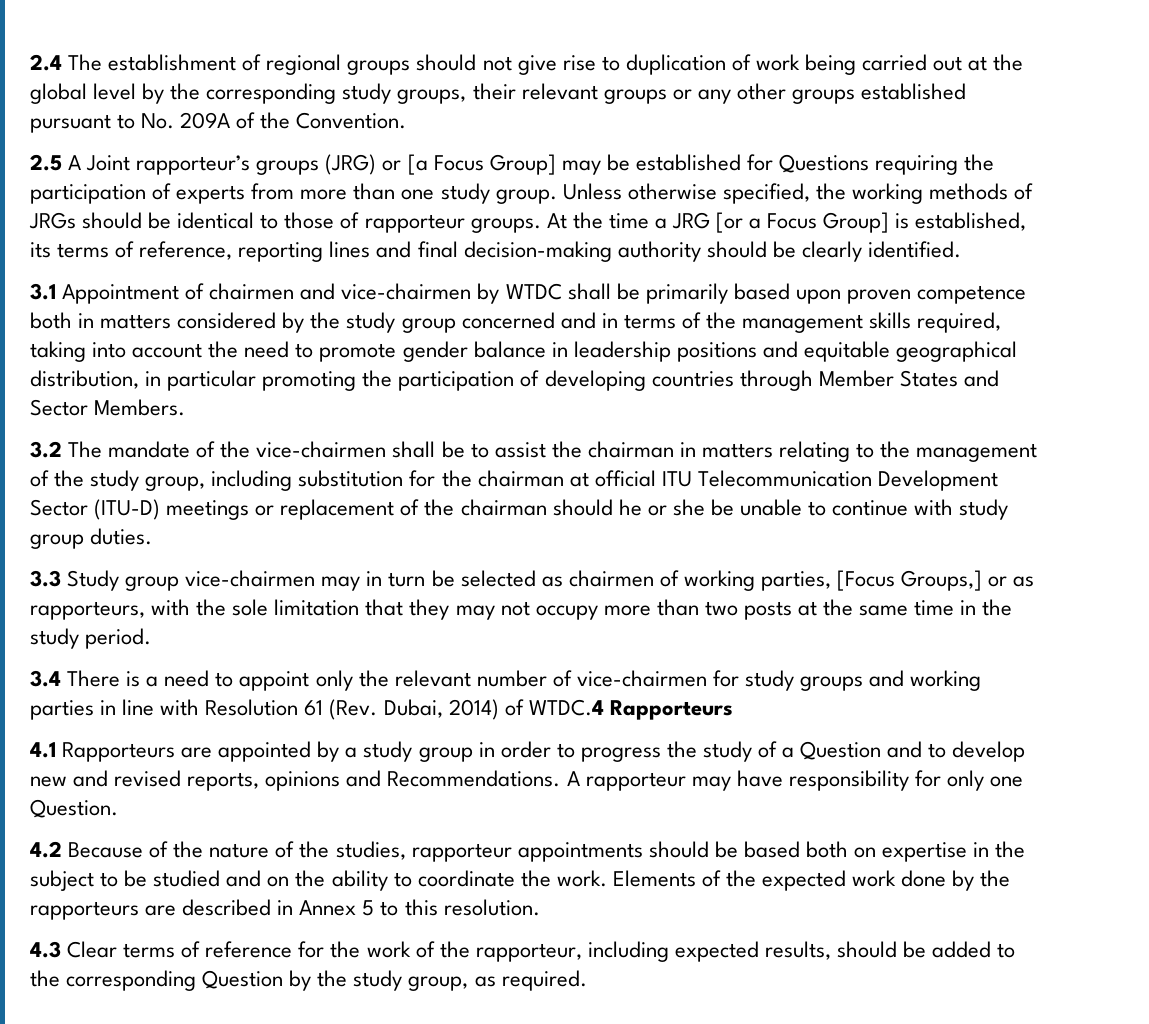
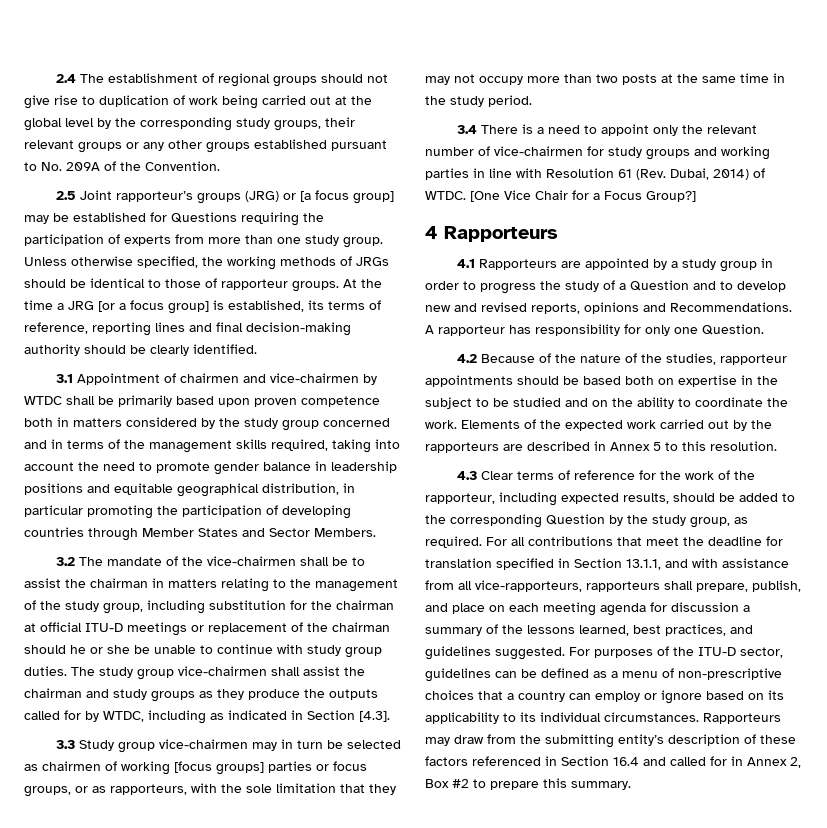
- 2.5 A Joint rapporteur’s groups (JRG) or [a Focus Group] may be established for Questions requiring the participation of experts from more than one study group.
+ 2.5 Joint rapporteur’s groups (JRG) or [a focus group] may be established for Questions requiring the participation of experts from more than one study group.
- At the time a JRG [or a Focus Group] is established, its terms of reference, reporting lines and final decision-making authority should be clearly identified.
+ At the time a JRG [or a focus group] is established, its terms of reference, reporting lines and final decision-making authority should be clearly identified.
- 3.2 The mandate of the vice-chairmen shall be to assist the chairman in matters relating to the management of the study group, including substitution for the chairman at official ITU Telecommunication Development Sector (ITU-D) meetings or replacement of the chairman should he or she be unable to continue with study group duties.
+ 3.2 The mandate of the vice-chairmen shall be to assist the chairman in matters relating to the management of the study group, including substitution for the chairman at official ITU-D meetings or replacement of the chairman should he or she be unable to continue with study group duties. The study group vice-chairmen shall assist the chairman and study groups as they produce the outputs called for by WTDC, including as indicated in Section [4.3].
- 3.3 Study group vice-chairmen may in turn be selected as chairmen of working parties, [Focus Groups,] or as rapporteurs, with the sole limitation that they may not occupy more than two posts at the same time in the study period.
+ 3.3 Study group vice-chairmen may in turn be selected as chairmen of working [focus groups] parties or focus groups, or as rapporteurs, with the sole limitation that they may not occupy more than two posts at the same time in the study period.
- 3.4 There is a need to appoint only the relevant number of vice-chairmen for study groups and working parties in line with Resolution 61 (Rev. Dubai, 2014) of WTDC.4 Rapporteurs
+ 3.4 There is a need to appoint only the relevant number of vice-chairmen for study groups and working parties in line with Resolution 61 (Rev. Dubai, 2014) of WTDC. [One Vice Chair for a Focus Group?]
+ 4 Rapporteurs
- A rapporteur may have responsibility for only one Question.
+ A rapporteur has responsibility for only one Question.
- Elements of the expected work done by the rapporteurs are described in Annex 5 to this resolution.
+ Elements of the expected work carried out by the rapporteurs are described in Annex 5 to this resolution.
+ For all contributions that meet the deadline for translation specified in Section 13.1.1, and with assistance from all vice-rapporteurs, rapporteurs shall prepare, publish, and place on each meeting agenda for discussion a summary of the lessons learned, best practices, and guidelines suggested. For purposes of the ITU-D sector, guidelines can be defined as a menu of non-prescriptive choices that a country can employ or ignore based on its applicability to its individual circumstances. Rapporteurs may draw from the submitting entity’s description of these factors referenced in Section 16.4 and called for in Annex 2, Box #2 to prepare this summary.

